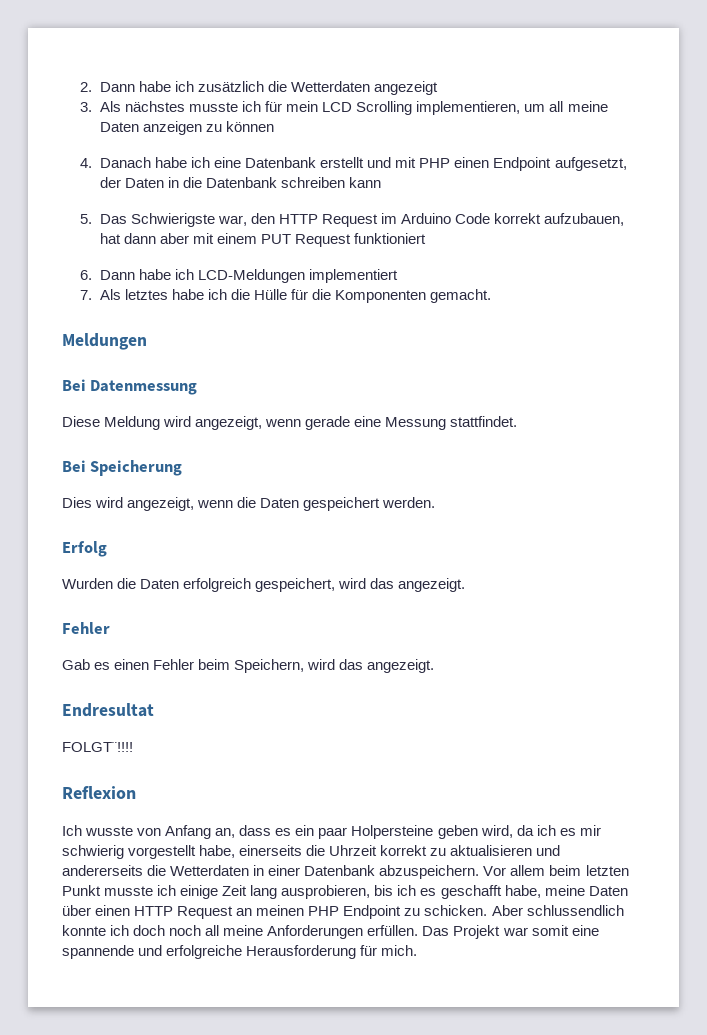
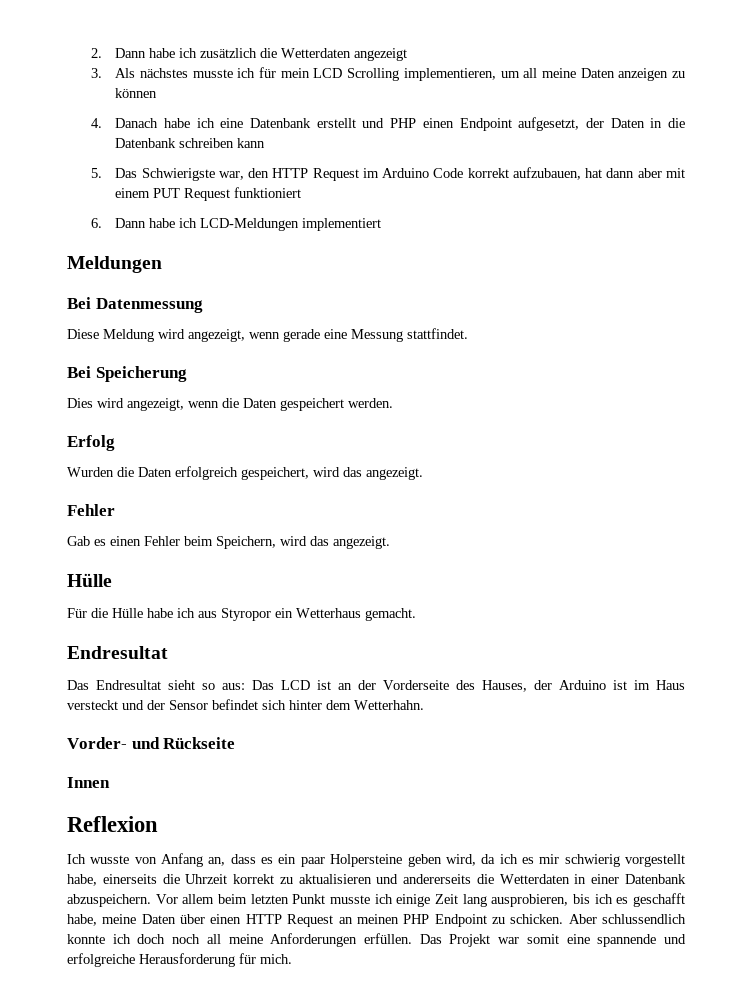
- 4. Danach habe ich eine Datenbank erstellt und mit PHP einen Endpoint aufgesetzt, der Daten in die Datenbank schreiben kann
+ 4. Danach habe ich eine Datenbank erstellt und PHP einen Endpoint aufgesetzt, der Daten in die Datenbank schreiben kann
- 7. Als letztes habe ich die Hülle für die Komponenten gemacht.
  Gab es einen Fehler beim Speichern, wird das angezeigt.
+ Hülle
+ Für die Hülle habe ich aus Styropor ein Wetterhaus gemacht.
  Endresultat
- FOLGT¨!!!!
+ Das Endresultat sieht so aus: Das LCD ist an der Vorderseite des Hauses, der Arduino ist im Haus versteckt und der Sensor befindet sich hinter dem Wetterhahn.
+ Vorder- und Rückseite
+ Innen

